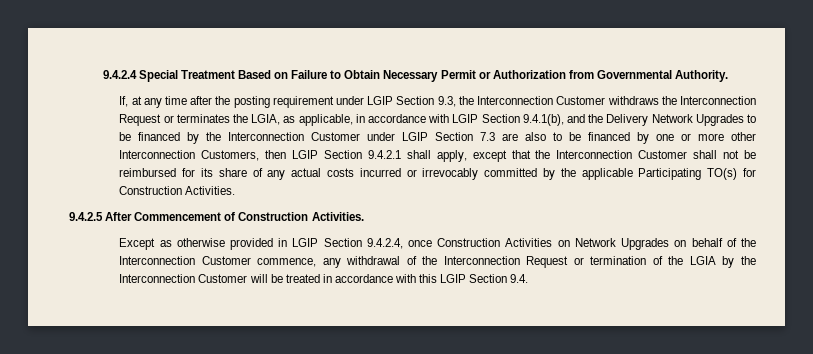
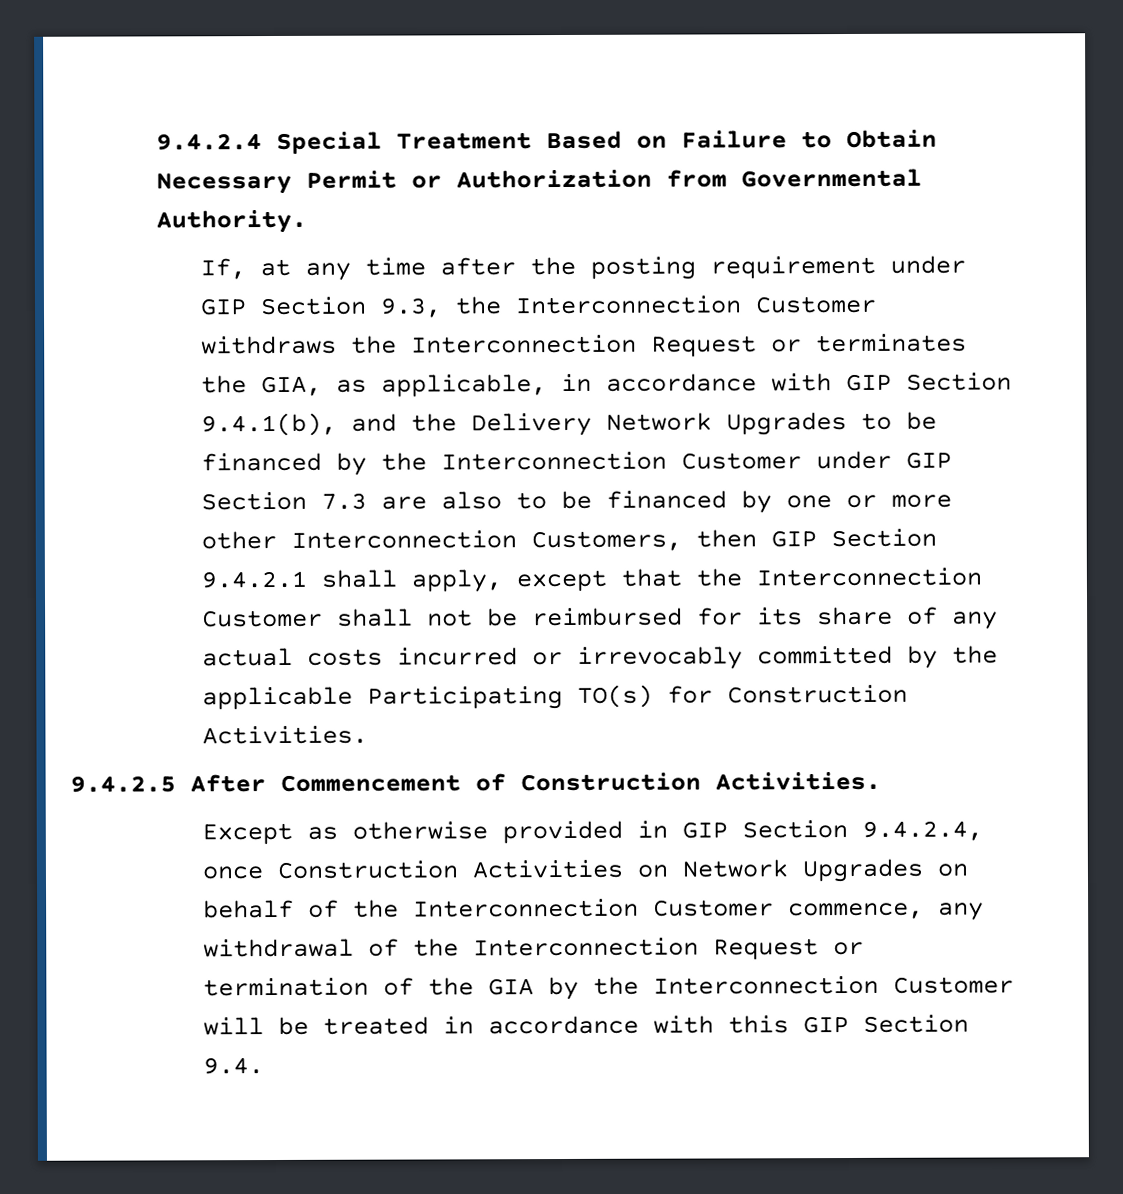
- If, at any time after the posting requirement under LGIP Section 9.3, the Interconnection Customer withdraws the Interconnection Request or terminates the LGIA, as applicable, in accordance with LGIP Section 9.4.1(b), and the Delivery Network Upgrades to be financed by the Interconnection Customer under LGIP Section 7.3 are also to be financed by one or more other Interconnection Customers, then LGIP Section 9.4.2.1 shall apply, except that the Interconnection Customer shall not be reimbursed for its share of any actual costs incurred or irrevocably committed by the applicable Participating TO(s) for Construction Activities.
+ If, at any time after the posting requirement under GIP Section 9.3, the Interconnection Customer withdraws the Interconnection Request or terminates the GIA, as applicable, in accordance with GIP Section 9.4.1(b), and the Delivery Network Upgrades to be financed by the Interconnection Customer under GIP Section 7.3 are also to be financed by one or more other Interconnection Customers, then GIP Section 9.4.2.1 shall apply, except that the Interconnection Customer shall not be reimbursed for its share of any actual costs incurred or irrevocably committed by the applicable Participating TO(s) for Construction Activities.
- Except as otherwise provided in LGIP Section 9.4.2.4, once Construction Activities on Network Upgrades on behalf of the Interconnection Customer commence, any withdrawal of the Interconnection Request or termination of the LGIA by the Interconnection Customer will be treated in accordance with this LGIP Section 9.4.
+ Except as otherwise provided in GIP Section 9.4.2.4, once Construction Activities on Network Upgrades on behalf of the Interconnection Customer commence, any withdrawal of the Interconnection Request or termination of the GIA by the Interconnection Customer will be treated in accordance with this GIP Section 9.4.

